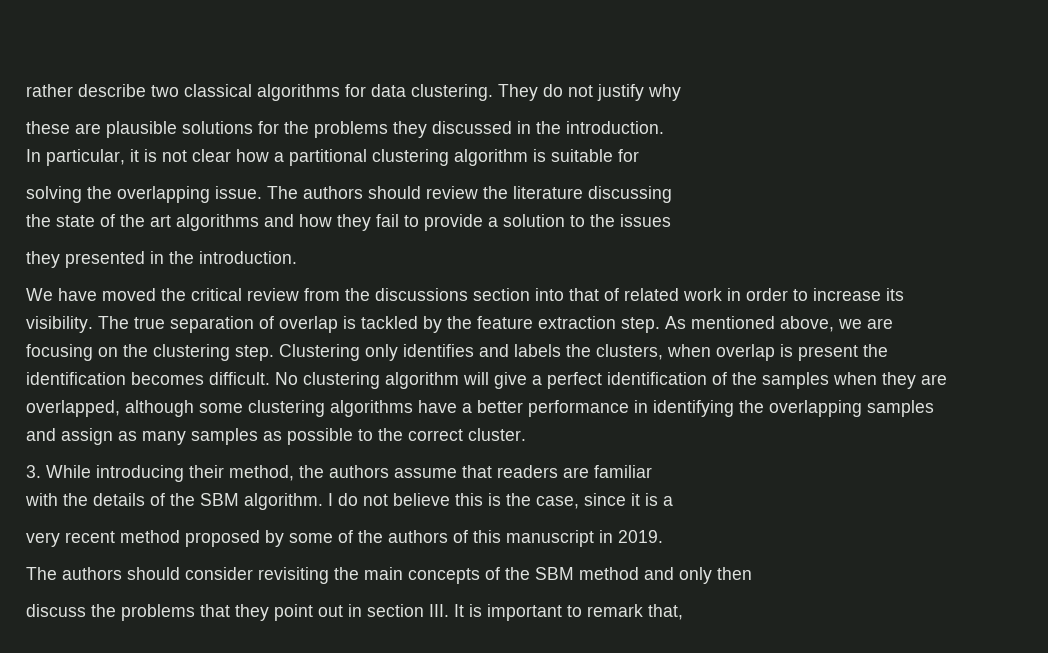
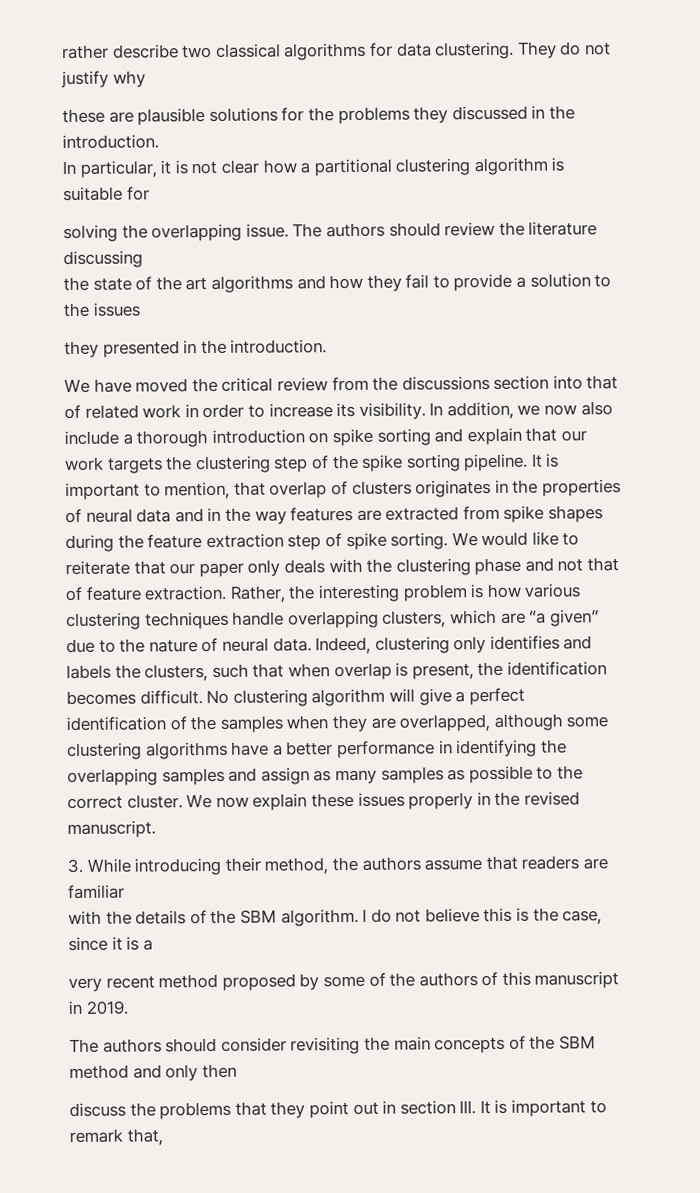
- The true separation of overlap is tackled by the feature extraction step. As mentioned above, we are focusing on the clustering step. Clustering only identifies and labels the clusters, when overlap is present the identification becomes difficult.
+ In addition, we now also include a thorough introduction on spike sorting and explain that our work targets the clustering step of the spike sorting pipeline. It is important to mention, that overlap of clusters originates in the properties of neural data and in the way features are extracted from spike shapes during the feature extraction step of spike sorting. We would like to reiterate that our paper only deals with the clustering phase and not that of feature extraction. Rather, the interesting problem is how various clustering techniques handle overlapping clusters, which are “a given” due to the nature of neural data. Indeed, clustering only identifies and labels the clusters, such that when overlap is present, the identification becomes difficult.
+ We now explain these issues properly in the revised manuscript.

